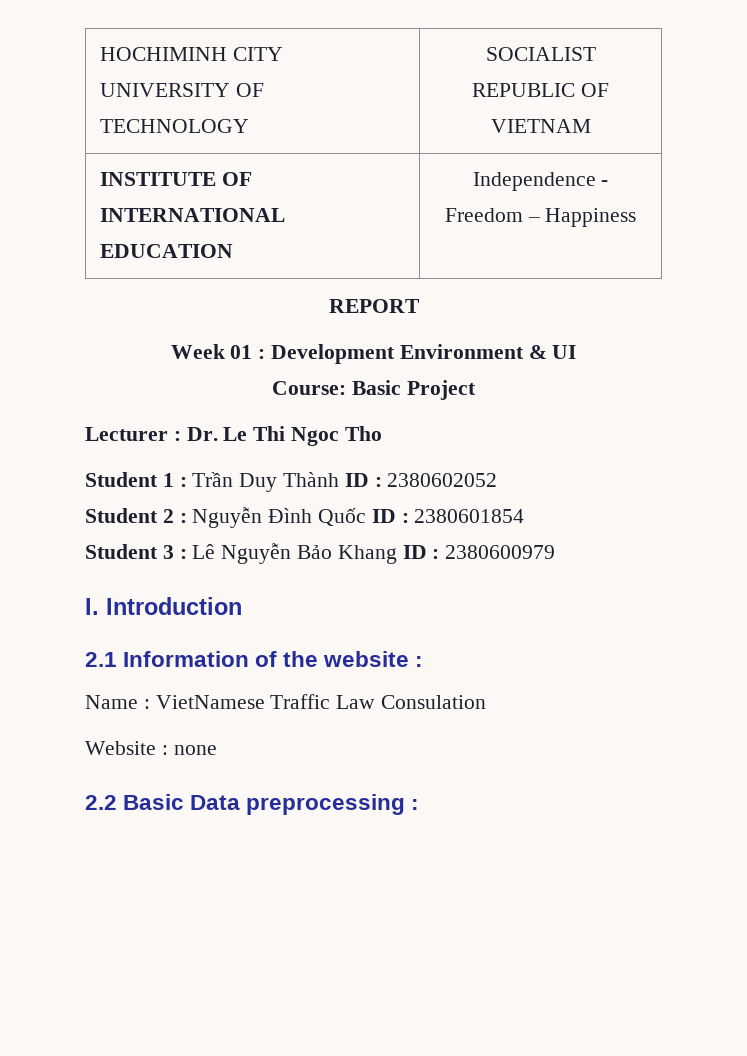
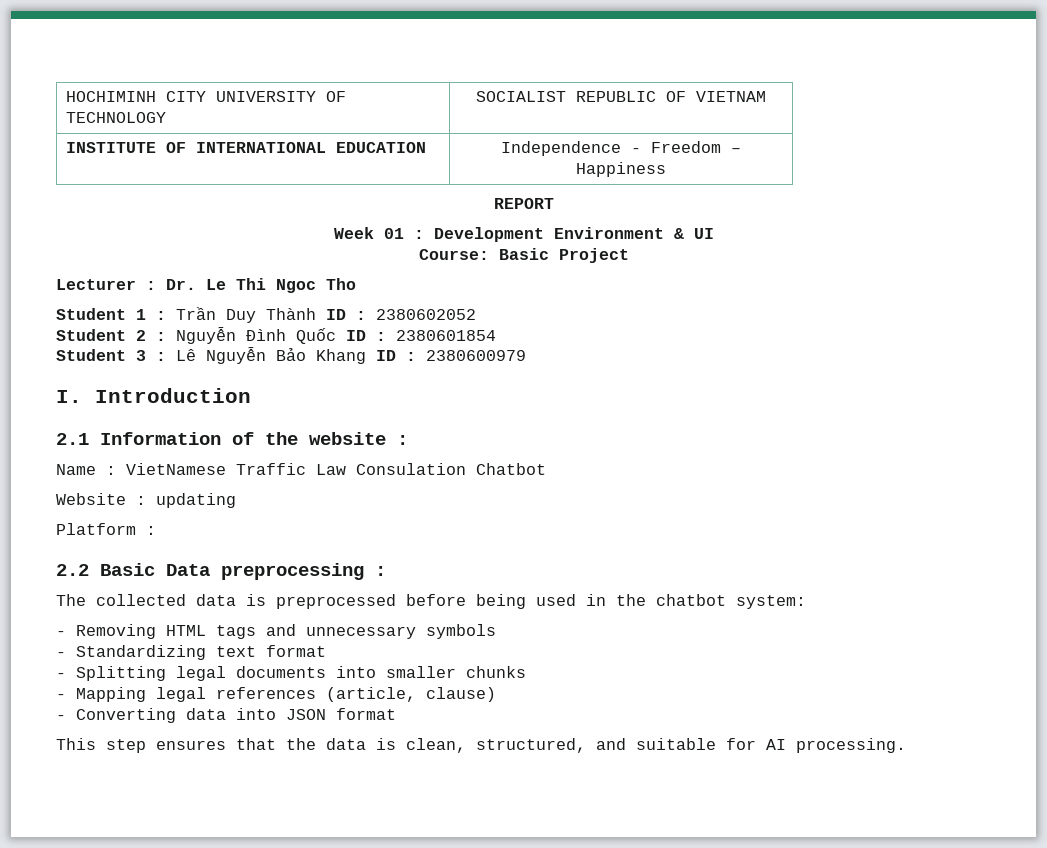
- Name : VietNamese Traffic Law Consulation
+ Name : VietNamese Traffic Law Consulation Chatbot
- Website : none
+ Website : updating
+ Platform :
+ The collected data is preprocessed before being used in the chatbot system:
+ - Removing HTML tags and unnecessary symbols
+ - Standardizing text format
+ - Splitting legal documents into smaller chunks
+ - Mapping legal references (article, clause)
+ - Converting data into JSON format
+ This step ensures that the data is clean, structured, and suitable for AI processing.

